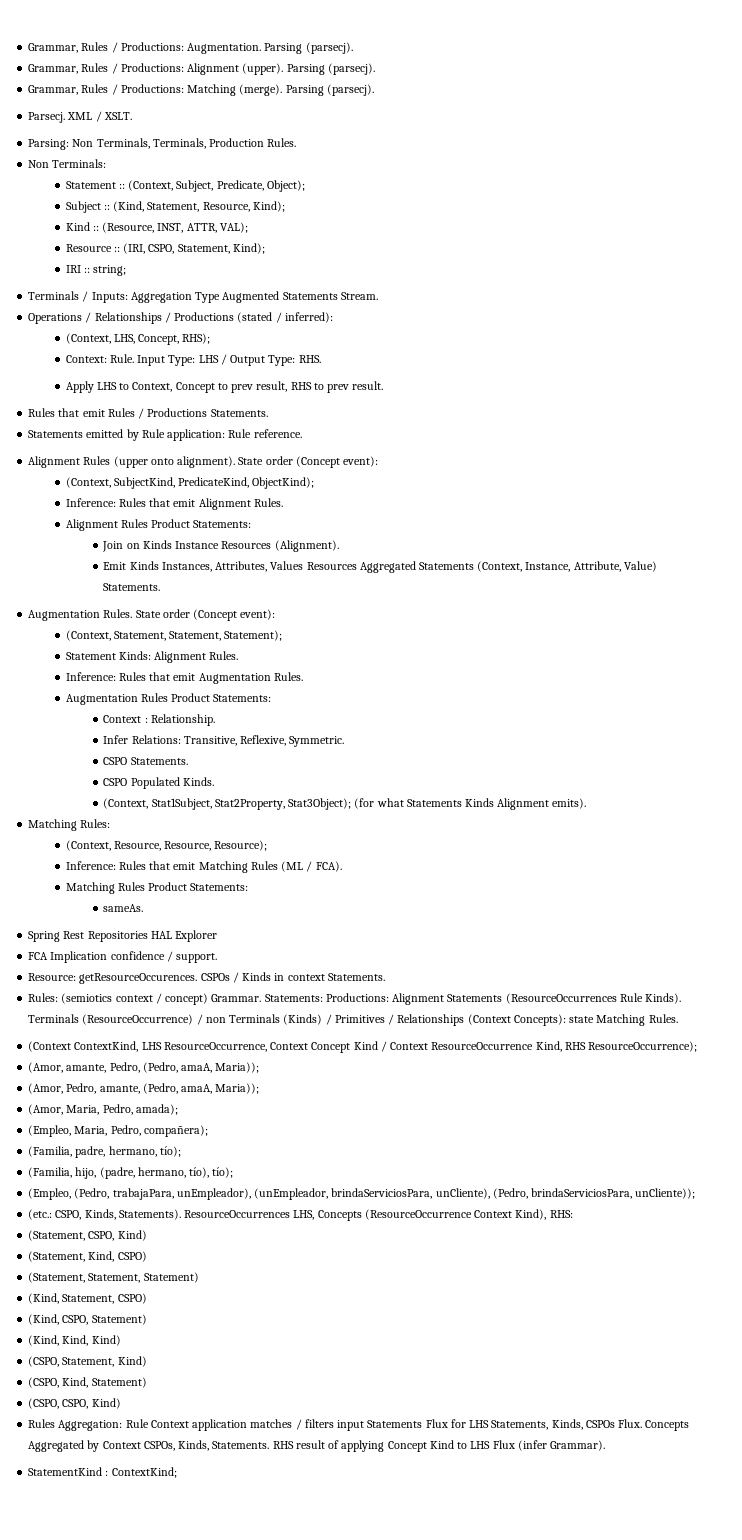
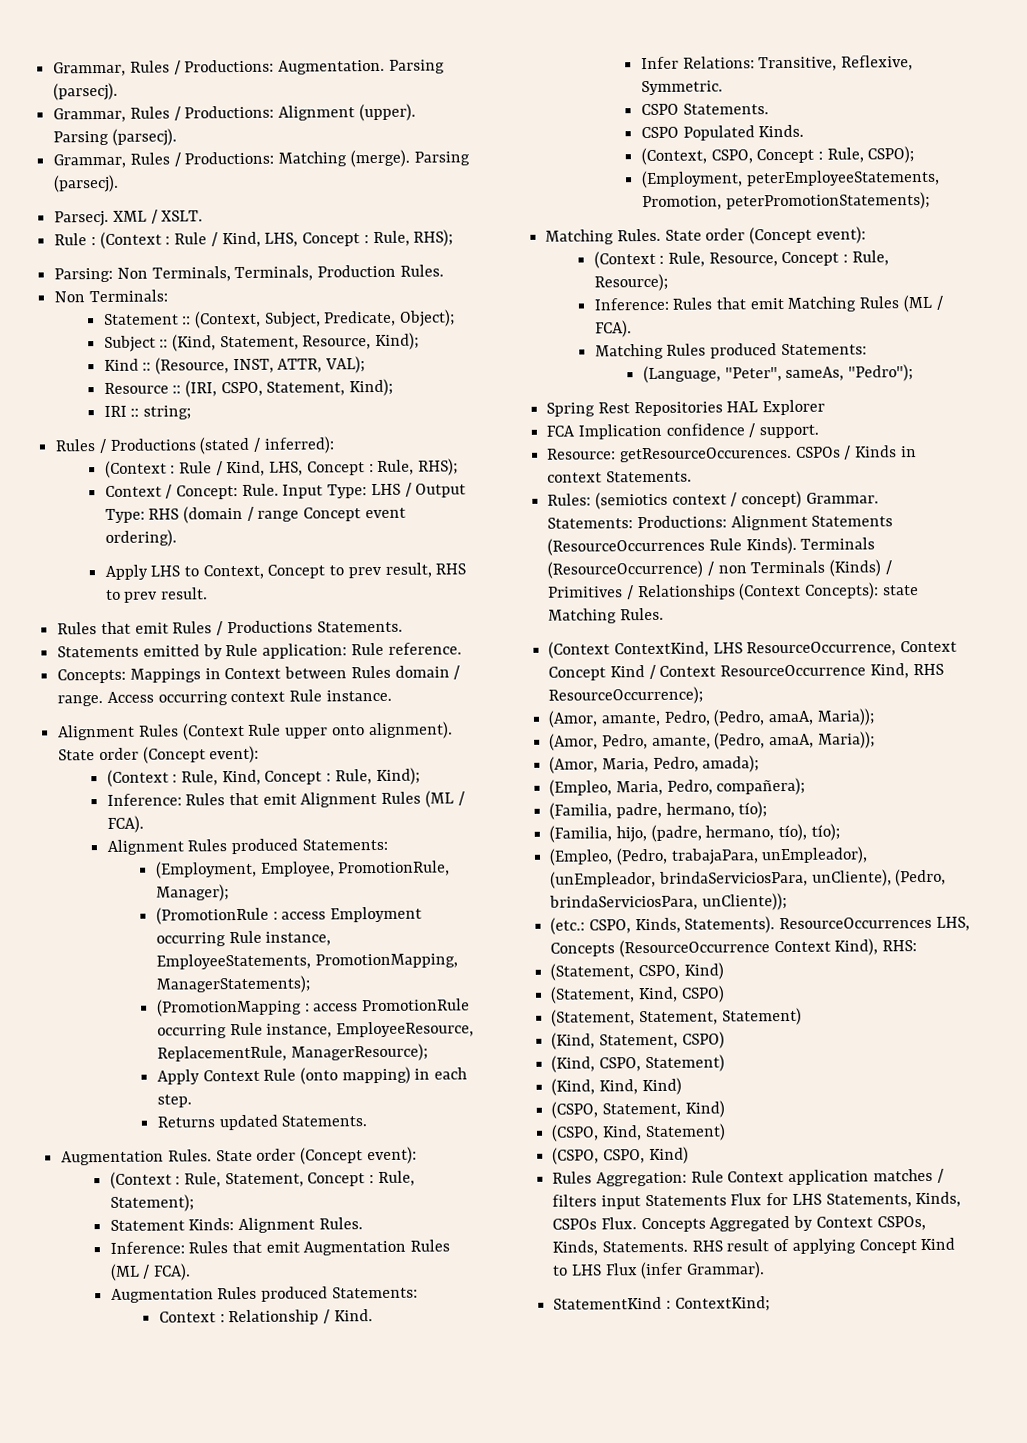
+ Rule : (Context : Rule / Kind, LHS, Concept : Rule, RHS);
- Terminals / Inputs: Aggregation Type Augmented Statements Stream.
- Operations / Relationships / Productions (stated / inferred):
- (Context, LHS, Concept, RHS);
- Context: Rule.
+ Rules / Productions (stated / inferred):
+ (Context : Rule / Kind, LHS, Concept : Rule, RHS);
+ Context / Concept: Rule.
- Input Type: LHS / Output Type: RHS.
+ Input Type: LHS / Output Type: RHS (domain / range Concept event ordering).
- Alignment Rules (upper onto alignment).
+ Concepts: Mappings in Context between Rules domain / range. Access occurring context Rule instance.
+ Alignment Rules (Context Rule upper onto alignment).
- (Context, SubjectKind, PredicateKind, ObjectKind);
+ (Context : Rule, Kind, Concept : Rule, Kind);
- Inference: Rules that emit Alignment Rules.
- Alignment Rules Product Statements:
- Join on Kinds Instance Resources (Alignment).
- Emit Kinds Instances, Attributes, Values Resources Aggregated Statements (Context, Instance, Attribute, Value) Statements.
+ Inference: Rules that emit Alignment Rules (ML / FCA).
+ Alignment Rules produced Statements:
+ (Employment, Employee, PromotionRule, Manager);
+ (PromotionRule : access Employment occurring Rule instance, EmployeeStatements, PromotionMapping, ManagerStatements);
+ (PromotionMapping : access PromotionRule occurring Rule instance, EmployeeResource, ReplacementRule, ManagerResource);
+ Apply Context Rule (onto mapping) in each step.
+ Returns updated Statements.
- (Context, Statement, Statement, Statement);
+ (Context : Rule, Statement, Concept : Rule, Statement);
- Inference: Rules that emit Augmentation Rules.
- Augmentation Rules Product Statements:
+ Inference: Rules that emit Augmentation Rules (ML / FCA).
+ Augmentation Rules produced Statements:
- Context : Relationship.
+ Context : Relationship / Kind.
- (Context, Stat1Subject, Stat2Property, Stat3Object); (for what Statements Kinds Alignment emits).
- Matching Rules:
- (Context, Resource, Resource, Resource);
+ (Context, CSPO, Concept : Rule, CSPO);
+ (Employment, peterEmployeeStatements, Promotion, peterPromotionStatements);
+ Matching Rules. State order (Concept event):
+ (Context : Rule, Resource, Concept : Rule, Resource);
- Matching Rules Product Statements:
- sameAs.
+ Matching Rules produced Statements:
+ (Language, "Peter", sameAs, "Pedro");

